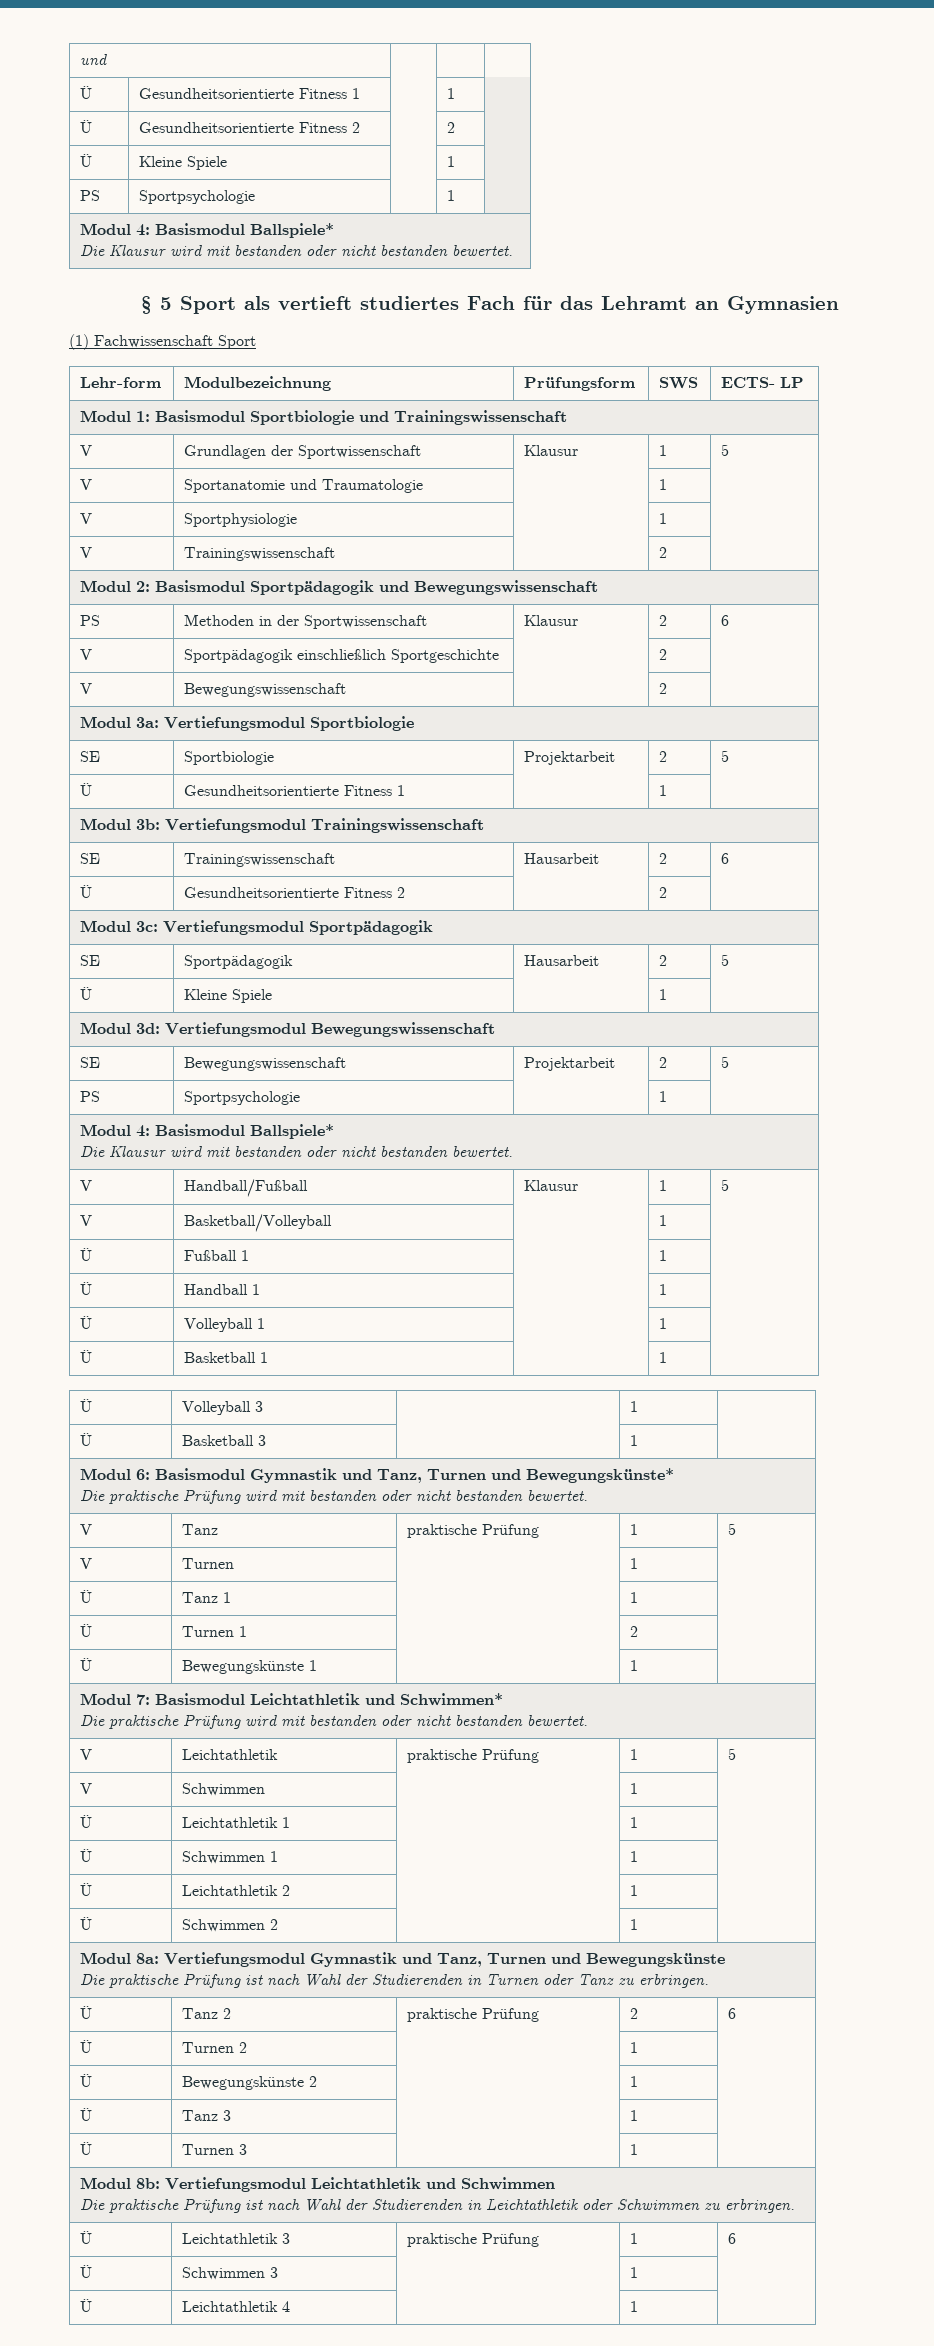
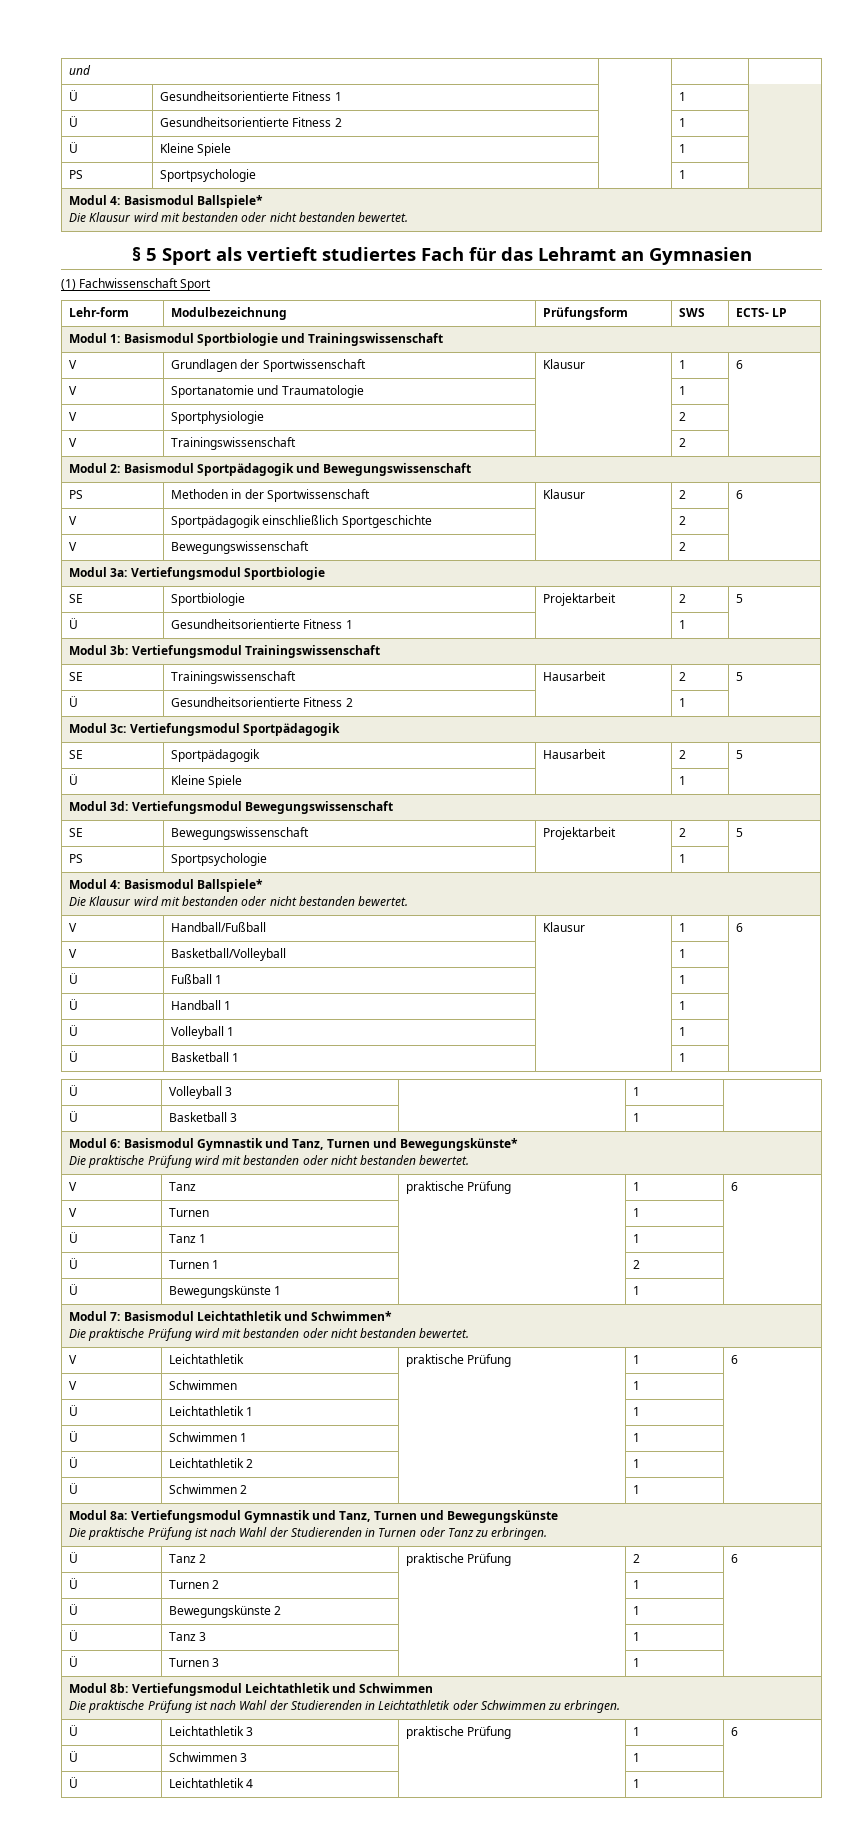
  und | | |
  Ü | Gesundheitsorientierte Fitness 1 | | 1 |
- Ü | Gesundheitsorientierte Fitness 2 | | 2 |
+ Ü | Gesundheitsorientierte Fitness 2 | | 1 |
- V | Grundlagen der Sportwissenschaft | Klausur | 1 | 5
+ V | Grundlagen der Sportwissenschaft | Klausur | 1 | 6
- V | Sportphysiologie | | 1 |
+ V | Sportphysiologie | | 2 |
- SE | Trainingswissenschaft | Hausarbeit | 2 | 6
- Ü | Gesundheitsorientierte Fitness 2 | | 2 |
+ SE | Trainingswissenschaft | Hausarbeit | 2 | 5
+ Ü | Gesundheitsorientierte Fitness 2 | | 1 |
- V | Handball/Fußball | Klausur | 1 | 5
+ V | Handball/Fußball | Klausur | 1 | 6
- V | Tanz | praktische Prüfung | 1 | 5
+ V | Tanz | praktische Prüfung | 1 | 6
- V | Leichtathletik | praktische Prüfung | 1 | 5
+ V | Leichtathletik | praktische Prüfung | 1 | 6

